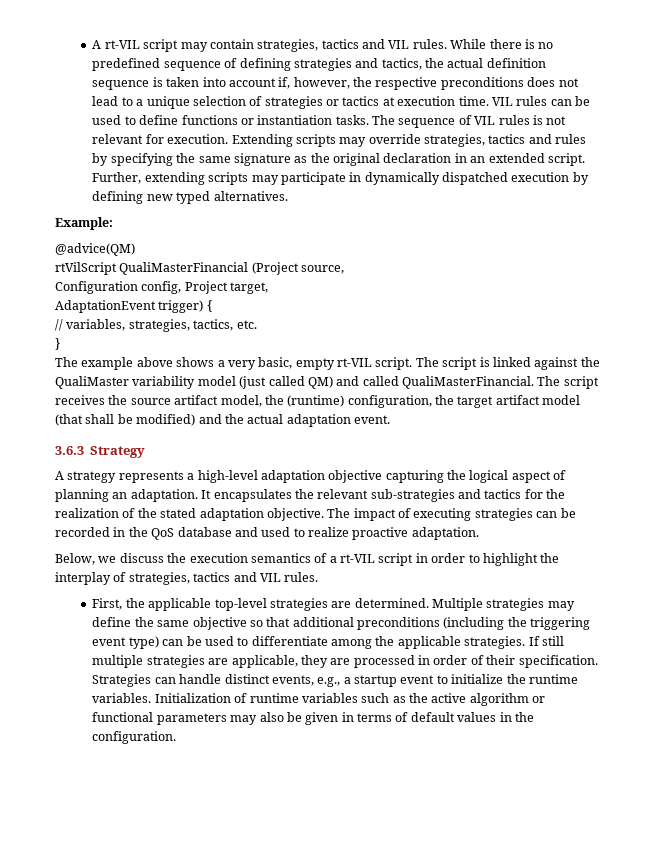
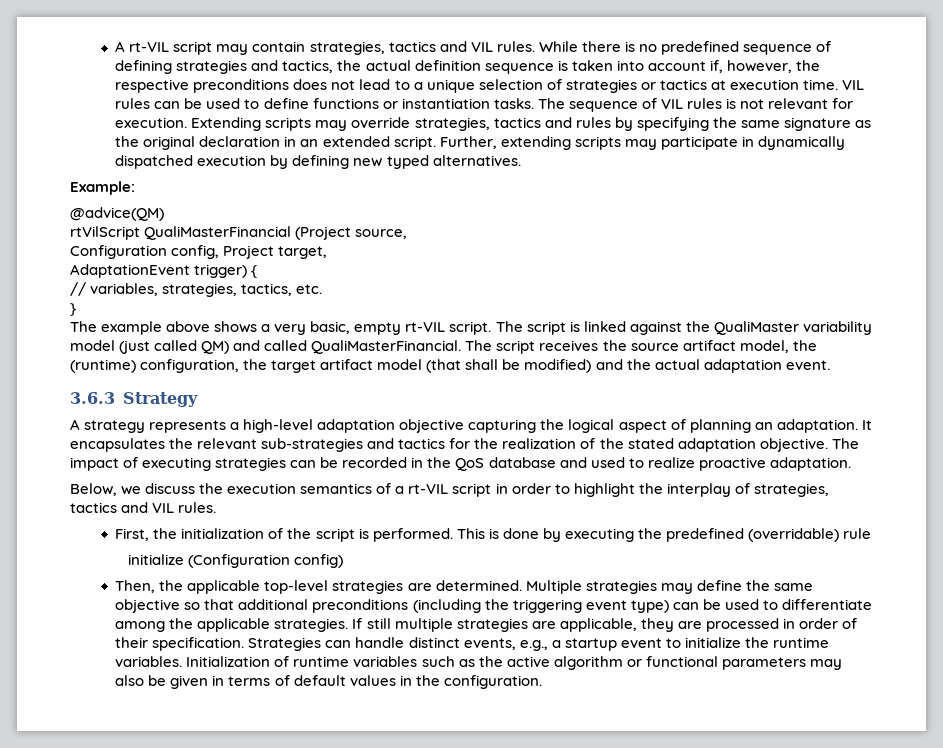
- First, the applicable top-level strategies are determined.
+ First, the initialization of the script is performed. This is done by executing the predefined (overridable) rule
+ initialize (Configuration config)
+ Then, the applicable top-level strategies are determined.

